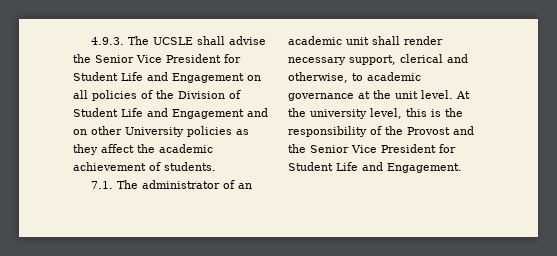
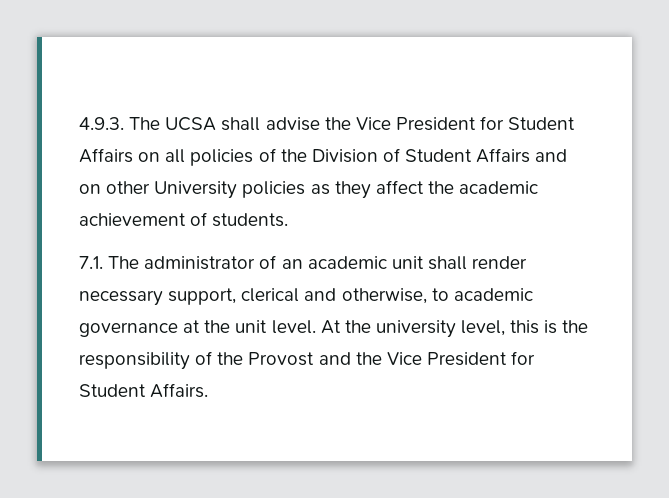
- 4.9.3. The UCSLE shall advise the Senior Vice President for Student Life and Engagement on all policies of the Division of Student Life and Engagement and on other University policies as they affect the academic achievement of students.
+ 4.9.3. The UCSA shall advise the Vice President for Student Affairs on all policies of the Division of Student Affairs and on other University policies as they affect the academic achievement of students.
- At the university level, this is the responsibility of the Provost and the Senior Vice President for Student Life and Engagement.
+ At the university level, this is the responsibility of the Provost and the Vice President for Student Affairs.

